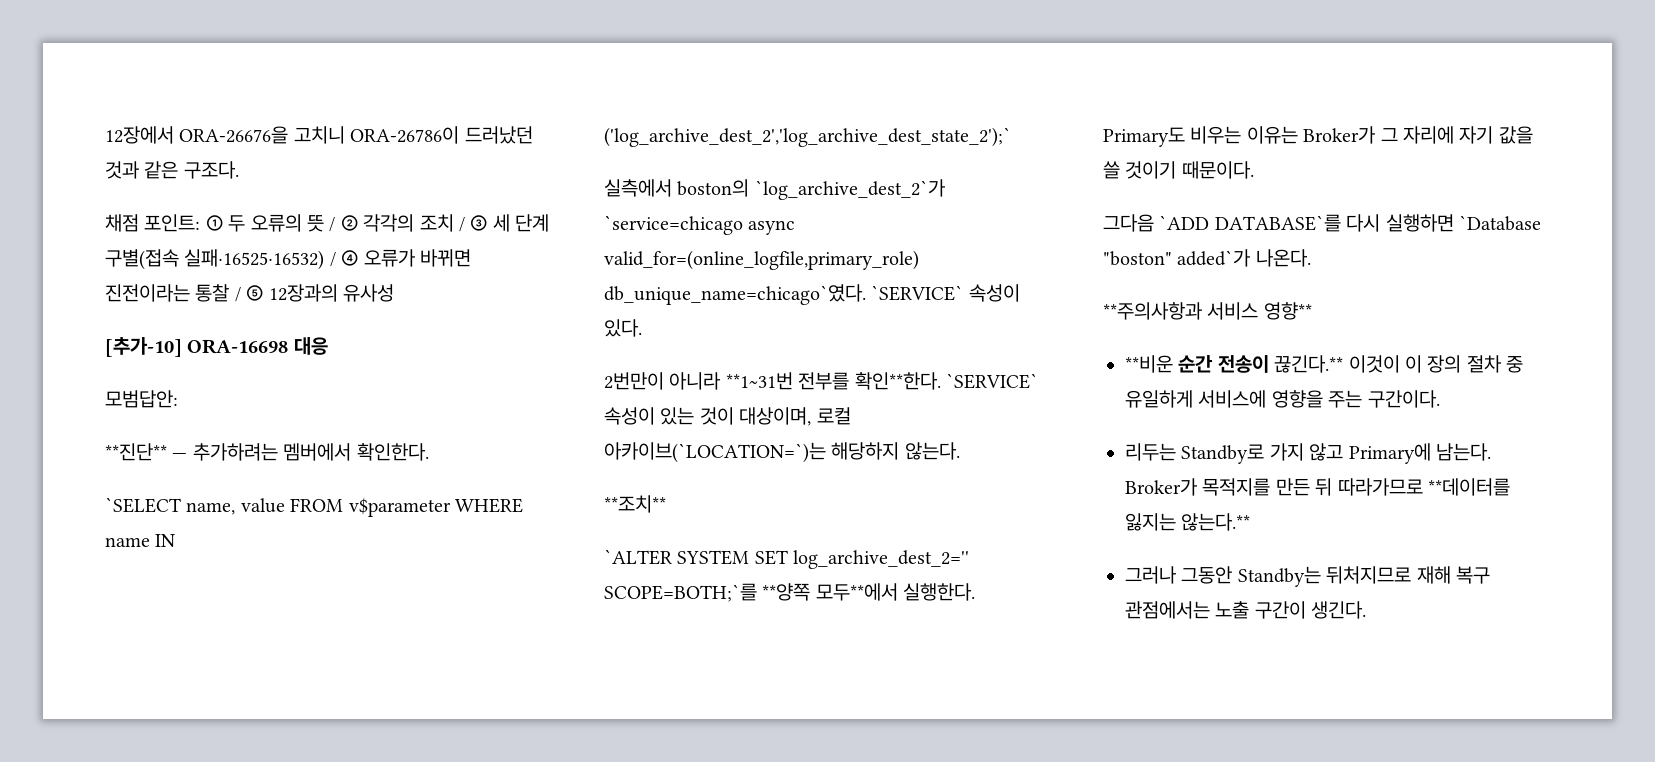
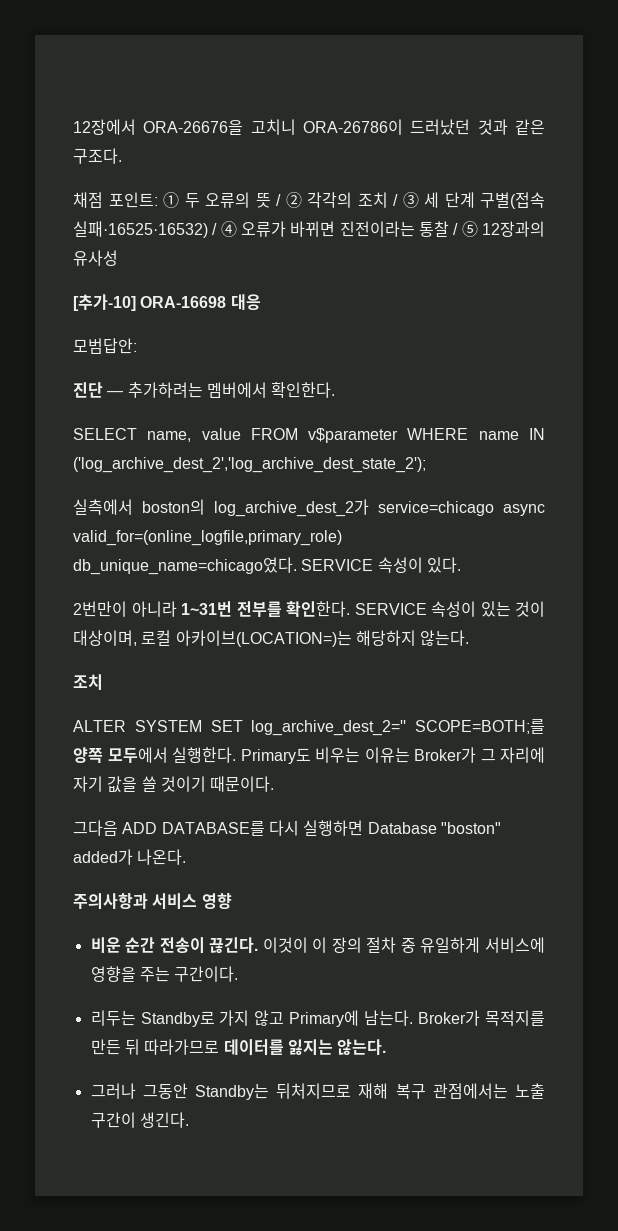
- **진단** — 추가하려는 멤버에서 확인한다.
+ 진단 — 추가하려는 멤버에서 확인한다.
- `SELECT name, value FROM v$parameter WHERE name IN ('log_archive_dest_2','log_archive_dest_state_2');`
+ SELECT name, value FROM v$parameter WHERE name IN ('log_archive_dest_2','log_archive_dest_state_2');
- 실측에서 boston의 `log_archive_dest_2`가 `service=chicago async valid_for=(online_logfile,primary_role) db_unique_name=chicago`였다. `SERVICE` 속성이 있다.
+ 실측에서 boston의 log_archive_dest_2가 service=chicago async valid_for=(online_logfile,primary_role) db_unique_name=chicago였다. SERVICE 속성이 있다.
- 2번만이 아니라 **1~31번 전부를 확인**한다. `SERVICE` 속성이 있는 것이 대상이며, 로컬 아카이브(`LOCATION=`)는 해당하지 않는다.
- **조치**
- `ALTER SYSTEM SET log_archive_dest_2='' SCOPE=BOTH;`를 **양쪽 모두**에서 실행한다.
+ 2번만이 아니라 1~31번 전부를 확인한다. SERVICE 속성이 있는 것이 대상이며, 로컬 아카이브(LOCATION=)는 해당하지 않는다.
+ 조치
+ ALTER SYSTEM SET log_archive_dest_2='' SCOPE=BOTH;를 양쪽 모두에서 실행한다.
- 그다음 `ADD DATABASE`를 다시 실행하면 `Database "boston" added`가 나온다.
- **주의사항과 서비스 영향**
- **비운 순간 전송이 끊긴다.** 이것이 이 장의 절차 중 유일하게 서비스에 영향을 주는 구간이다.
+ 그다음 ADD DATABASE를 다시 실행하면 Database "boston" added가 나온다.
+ 주의사항과 서비스 영향
+ 비운 순간 전송이 끊긴다. 이것이 이 장의 절차 중 유일하게 서비스에 영향을 주는 구간이다.
- Broker가 목적지를 만든 뒤 따라가므로 **데이터를 잃지는 않는다.**
+ Broker가 목적지를 만든 뒤 따라가므로 데이터를 잃지는 않는다.

